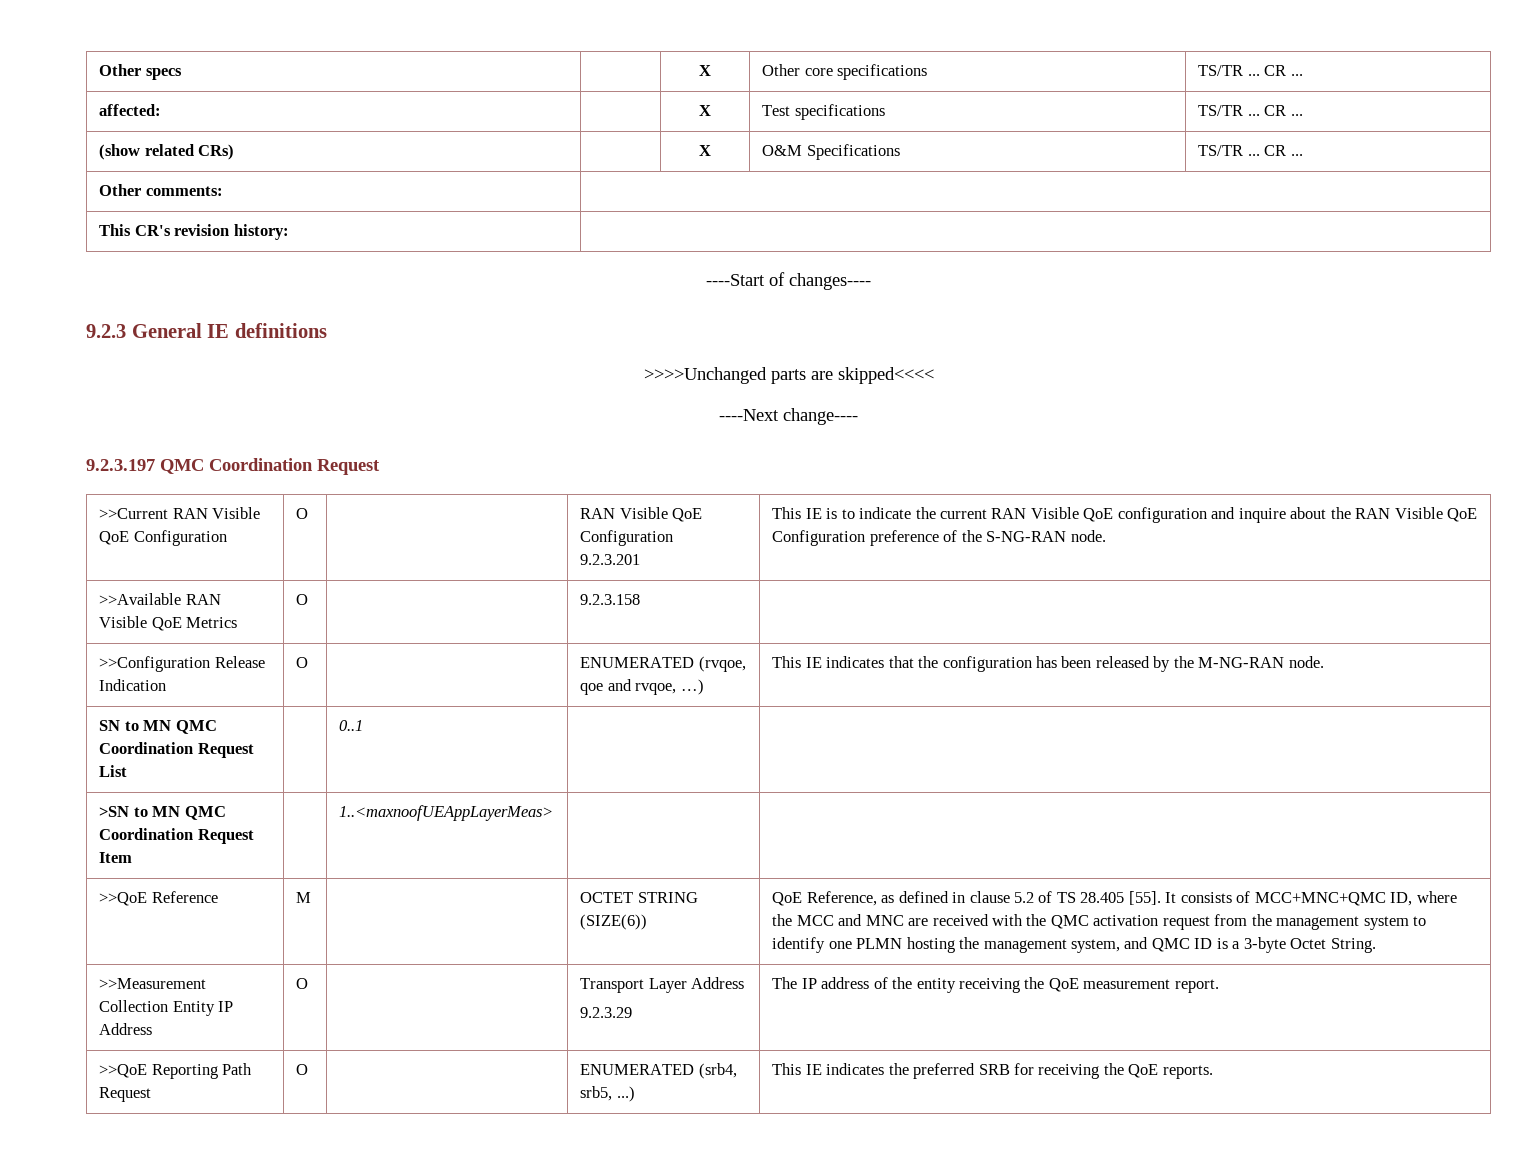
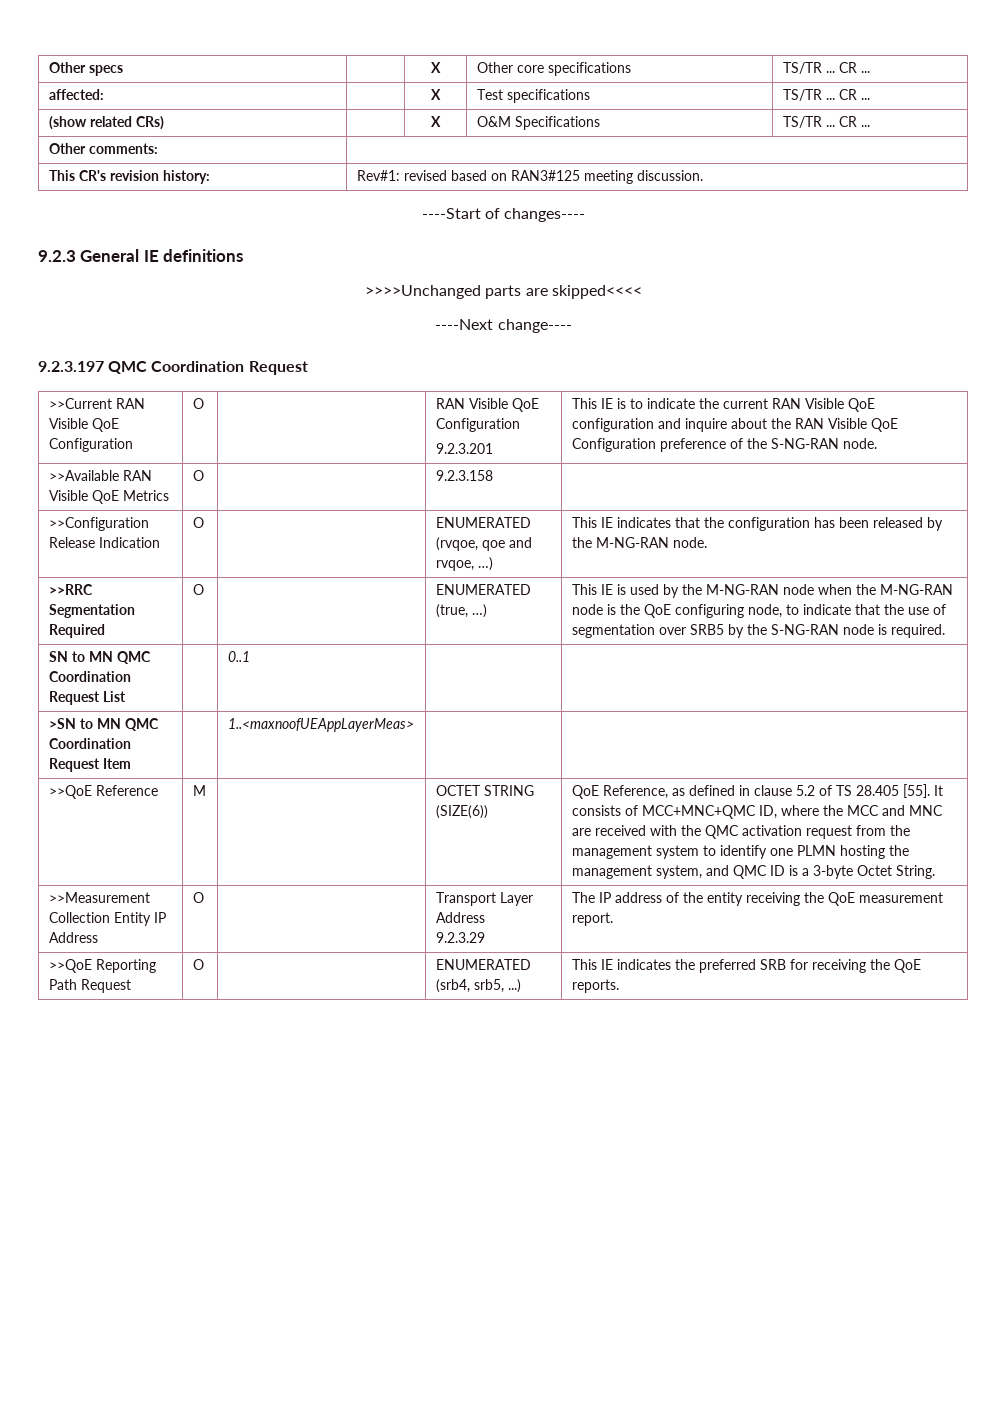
- This CR's revision history: |
+ This CR's revision history: | Rev#1: revised based on RAN3#125 meeting discussion.
+ >>RRC Segmentation Required | O | | ENUMERATED (true, …) | This IE is used by the M-NG-RAN node when the M-NG-RAN node is the QoE configuring node, to indicate that the use of segmentation over SRB5 by the S-NG-RAN node is required.

